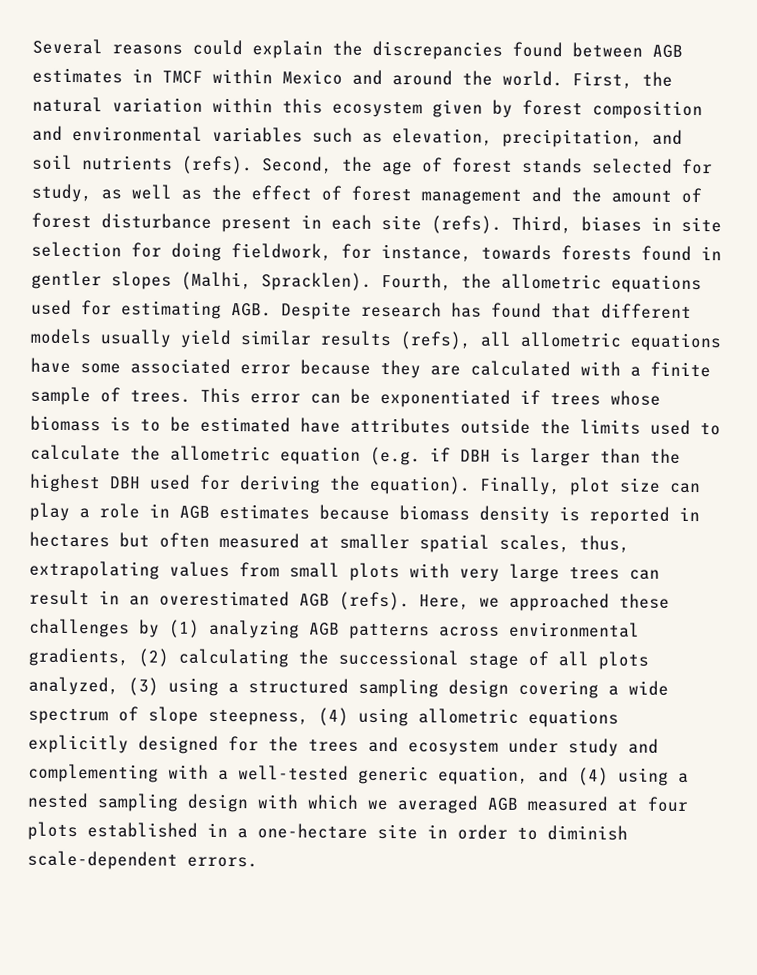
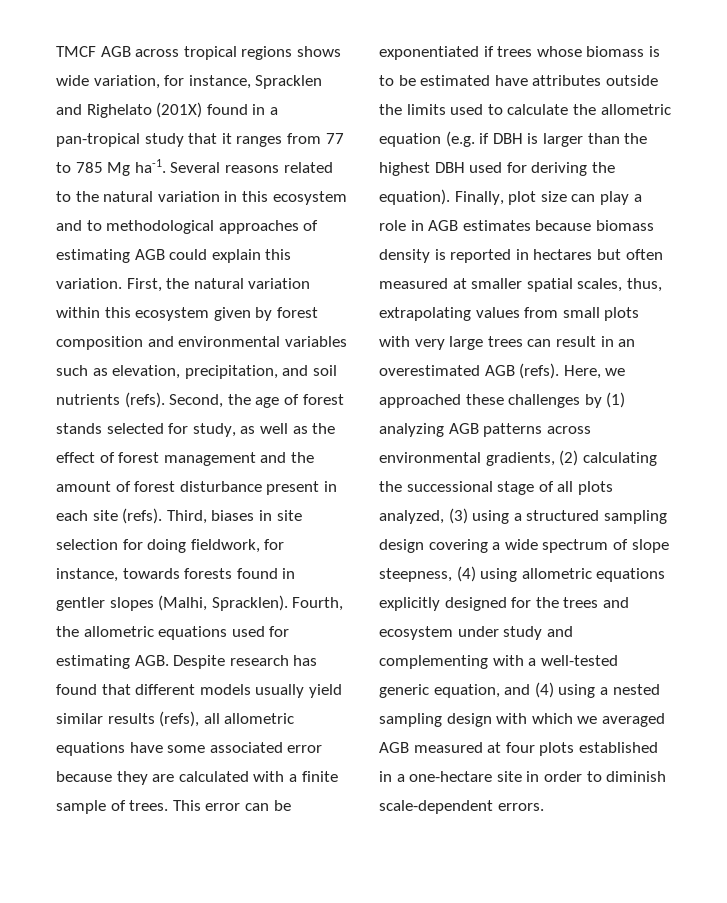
- Several reasons could explain the discrepancies found between AGB estimates in TMCF within Mexico and around the world.
+ TMCF AGB across tropical regions shows wide variation, for instance, Spracklen and Righelato (201X) found in a pan-tropical study that it ranges from 77 to 785 Mg ha-1. Several reasons related to the natural variation in this ecosystem and to methodological approaches of estimating AGB could explain this variation.

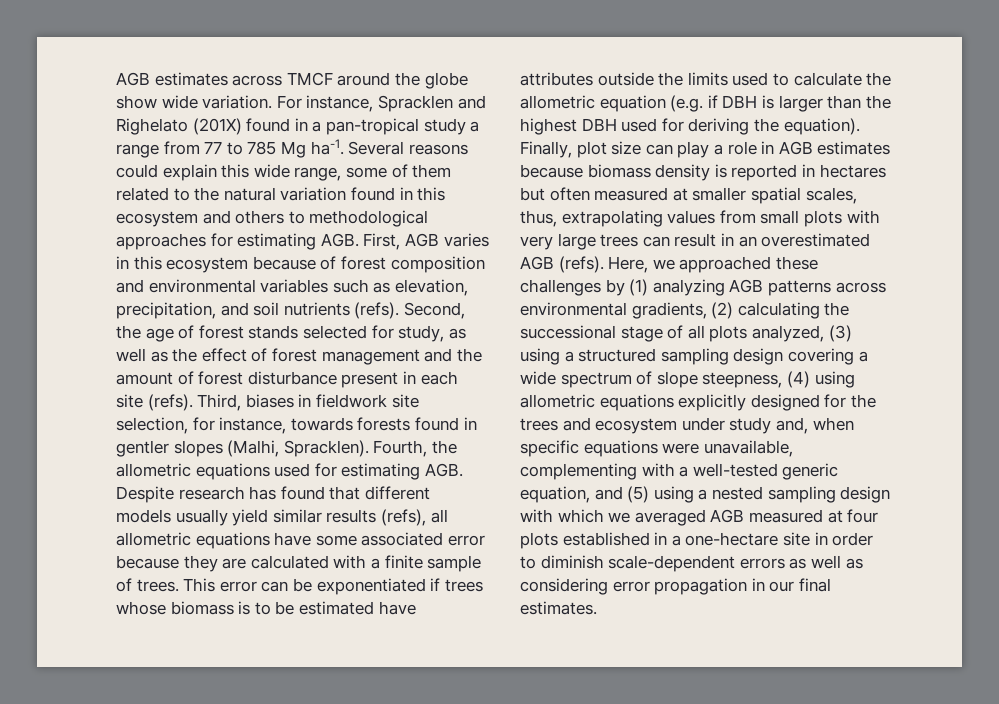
- TMCF AGB across tropical regions shows wide variation, for instance, Spracklen and Righelato (201X) found in a pan-tropical study that it ranges from 77 to 785 Mg ha-1.
+ AGB estimates across TMCF around the globe show wide variation. For instance, Spracklen and Righelato (201X) found in a pan-tropical study a range from 77 to 785 Mg ha-1.
- Several reasons related to the natural variation in this ecosystem and to methodological approaches of estimating AGB could explain this variation. First, the natural variation within this ecosystem given by forest composition and environmental variables such as elevation, precipitation, and soil nutrients (refs).
+ Several reasons could explain this wide range, some of them related to the natural variation found in this ecosystem and others to methodological approaches for estimating AGB. First, AGB varies in this ecosystem because of forest composition and environmental variables such as elevation, precipitation, and soil nutrients (refs).
- Third, biases in site selection for doing fieldwork, for instance, towards forests found in gentler slopes (Malhi, Spracklen).
+ Third, biases in fieldwork site selection, for instance, towards forests found in gentler slopes (Malhi, Spracklen).
- Here, we approached these challenges by (1) analyzing AGB patterns across environmental gradients, (2) calculating the successional stage of all plots analyzed, (3) using a structured sampling design covering a wide spectrum of slope steepness, (4) using allometric equations explicitly designed for the trees and ecosystem under study and complementing with a well-tested generic equation, and (4) using a nested sampling design with which we averaged AGB measured at four plots established in a one-hectare site in order to diminish scale-dependent errors.
+ Here, we approached these challenges by (1) analyzing AGB patterns across environmental gradients, (2) calculating the successional stage of all plots analyzed, (3) using a structured sampling design covering a wide spectrum of slope steepness, (4) using allometric equations explicitly designed for the trees and ecosystem under study and, when specific equations were unavailable, complementing with a well-tested generic equation, and (5) using a nested sampling design with which we averaged AGB measured at four plots established in a one-hectare site in order to diminish scale-dependent errors as well as considering error propagation in our final estimates.

